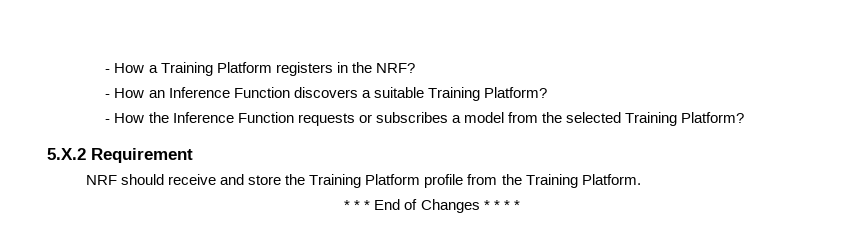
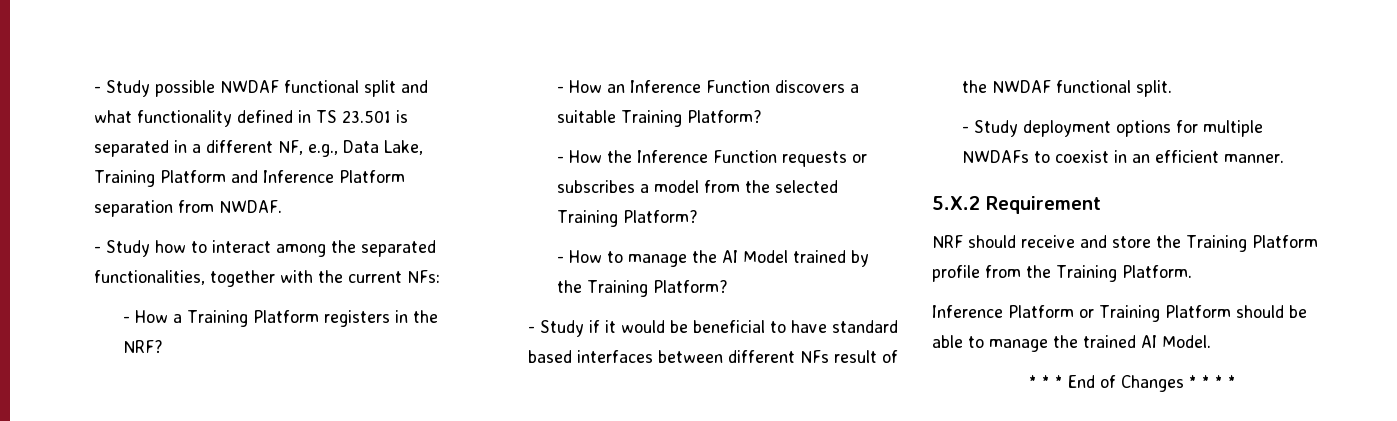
+ - Study possible NWDAF functional split and what functionality defined in TS 23.501 is separated in a different NF, e.g., Data Lake, Training Platform and Inference Platform separation from NWDAF.
+ - Study how to interact among the separated functionalities, together with the current NFs:
+ - How to manage the AI Model trained by the Training Platform?
+ - Study if it would be beneficial to have standard based interfaces between different NFs result of the NWDAF functional split.
+ - Study deployment options for multiple NWDAFs to coexist in an efficient manner.
+ Inference Platform or Training Platform should be able to manage the trained AI Model.

